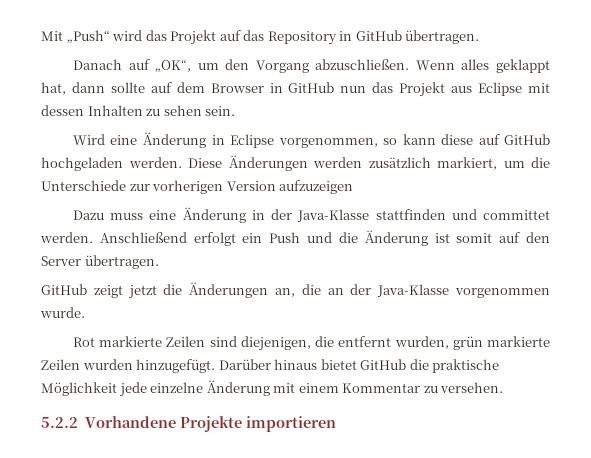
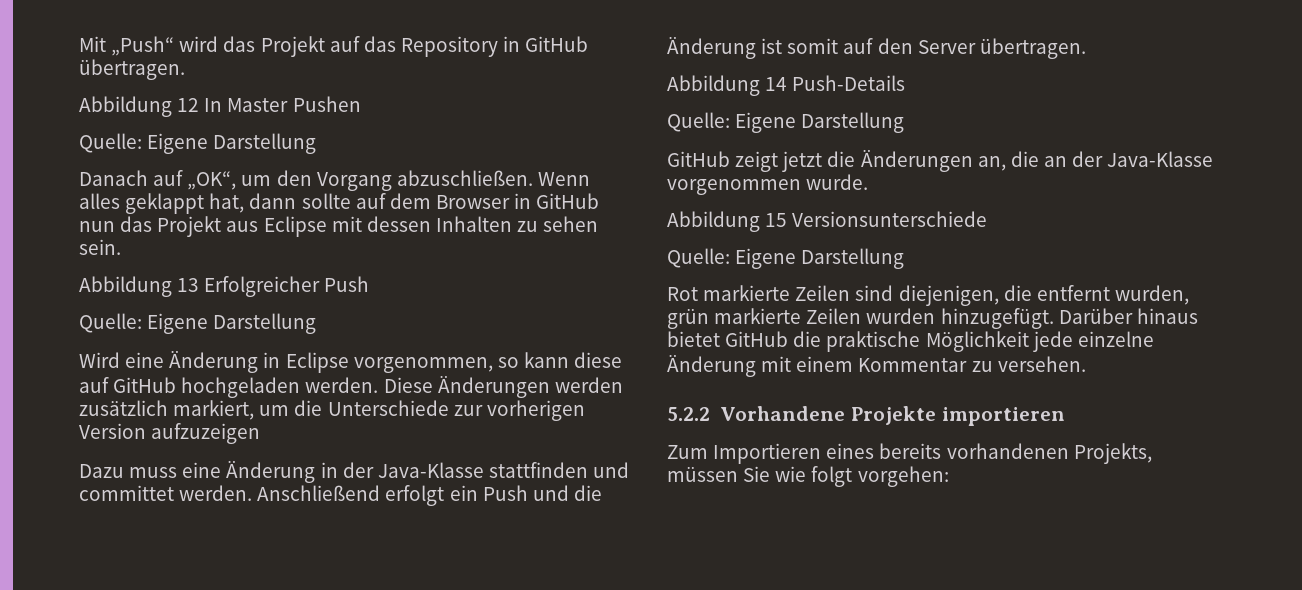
+ Abbildung 12 In Master Pushen
+ Quelle: Eigene Darstellung
+ Abbildung 13 Erfolgreicher Push
+ Quelle: Eigene Darstellung
+ Abbildung 14 Push-Details
+ Quelle: Eigene Darstellung
+ Abbildung 15 Versionsunterschiede
+ Quelle: Eigene Darstellung
+ Zum Importieren eines bereits vorhandenen Projekts, müssen Sie wie folgt vorgehen:

